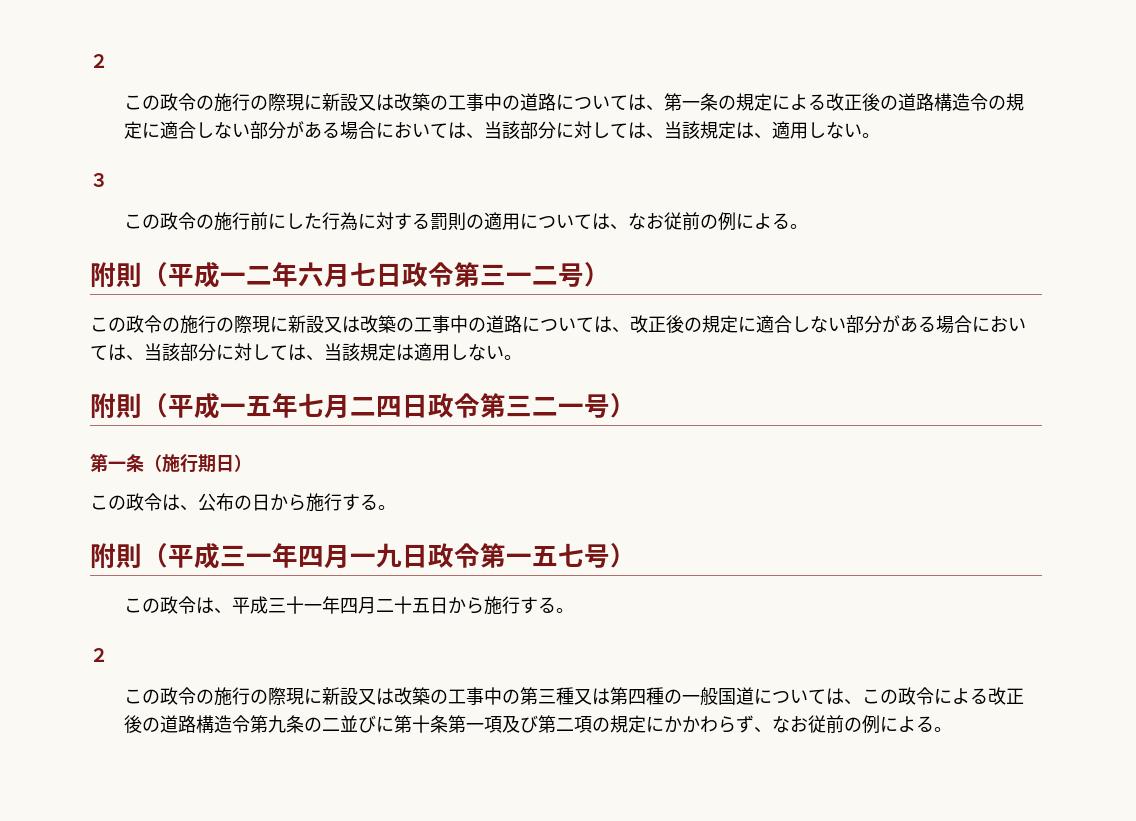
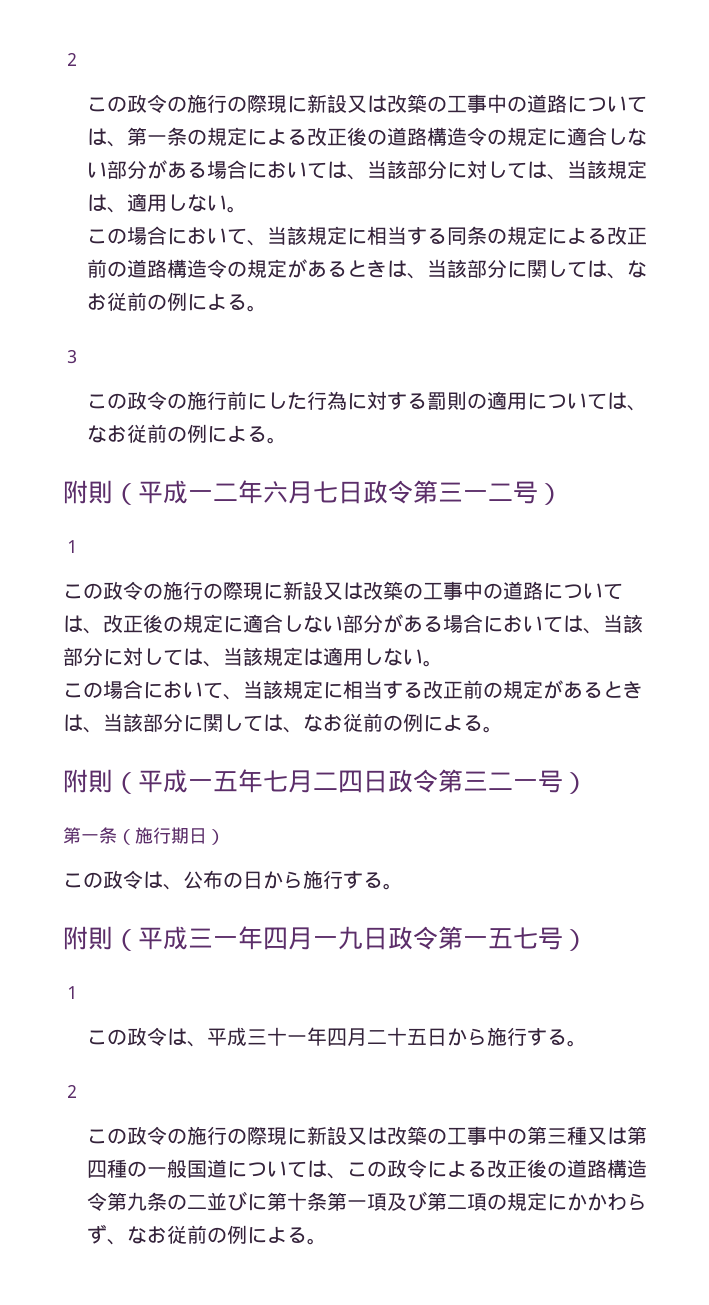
+ この場合において、当該規定に相当する同条の規定による改正前の道路構造令の規定があるときは、当該部分に関しては、なお従前の例による。
  附則（平成一二年六月七日政令第三一二号）
+ １
+ この場合において、当該規定に相当する改正前の規定があるときは、当該部分に関しては、なお従前の例による。
  附則（平成三一年四月一九日政令第一五七号）
+ １

